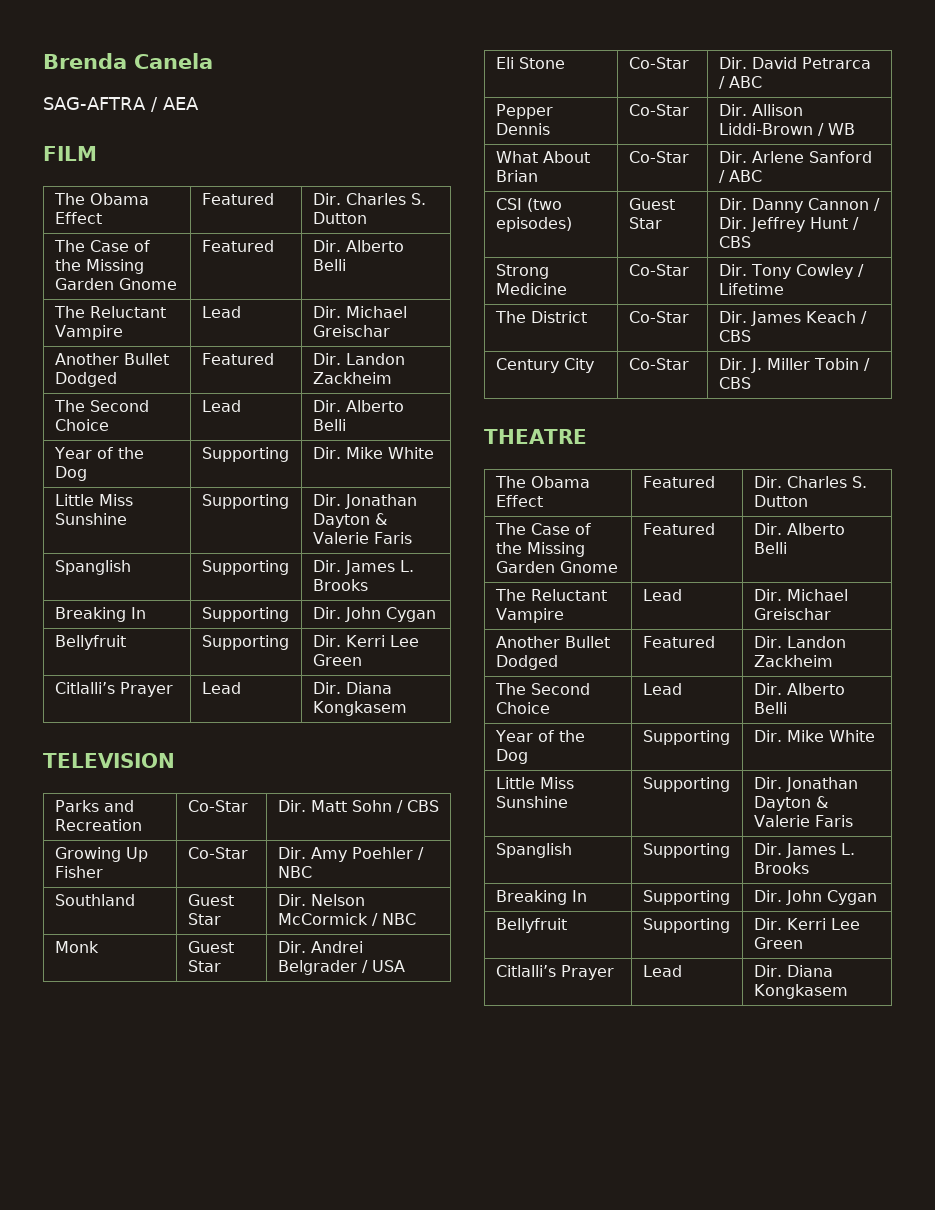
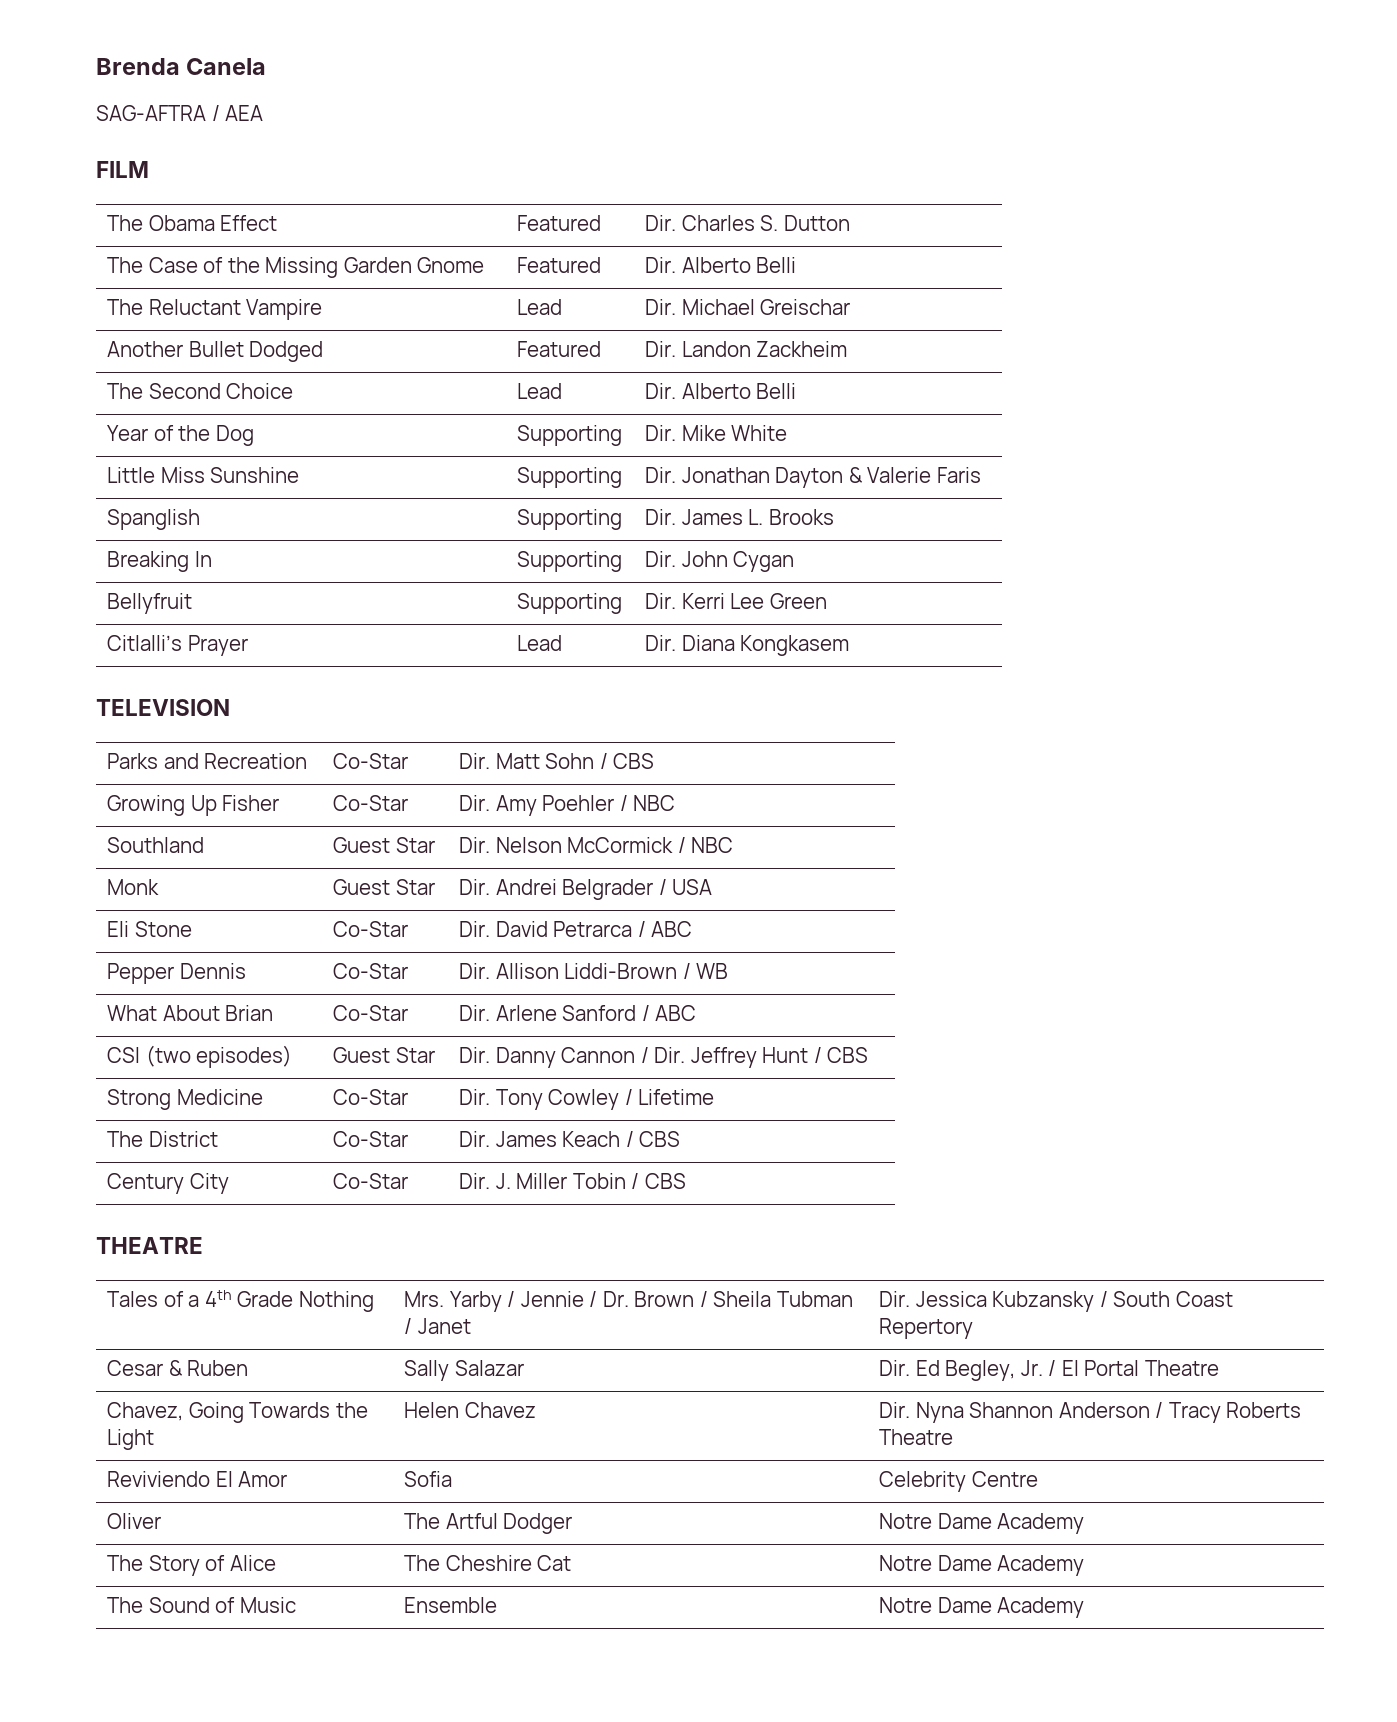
  THEATRE
- The Obama Effect | Featured | Dir. Charles S. Dutton
- The Case of the Missing Garden Gnome | Featured | Dir. Alberto Belli
- The Reluctant Vampire | Lead | Dir. Michael Greischar
- Another Bullet Dodged | Featured | Dir. Landon Zackheim
- The Second Choice | Lead | Dir. Alberto Belli
- Year of the Dog | Supporting | Dir. Mike White
- Little Miss Sunshine | Supporting | Dir. Jonathan Dayton & Valerie Faris
- Spanglish | Supporting | Dir. James L. Brooks
- Breaking In | Supporting | Dir. John Cygan
- Bellyfruit | Supporting | Dir. Kerri Lee Green
- Citlalli’s Prayer | Lead | Dir. Diana Kongkasem
+ Tales of a 4th Grade Nothing | Mrs. Yarby / Jennie / Dr. Brown / Sheila Tubman / Janet | Dir. Jessica Kubzansky / South Coast Repertory
+ Cesar & Ruben | Sally Salazar | Dir. Ed Begley, Jr. / El Portal Theatre
+ Chavez, Going Towards the Light | Helen Chavez | Dir. Nyna Shannon Anderson / Tracy Roberts Theatre
+ Reviviendo El Amor | Sofia | Celebrity Centre
+ Oliver | The Artful Dodger | Notre Dame Academy
+ The Story of Alice | The Cheshire Cat | Notre Dame Academy
+ The Sound of Music | Ensemble | Notre Dame Academy

